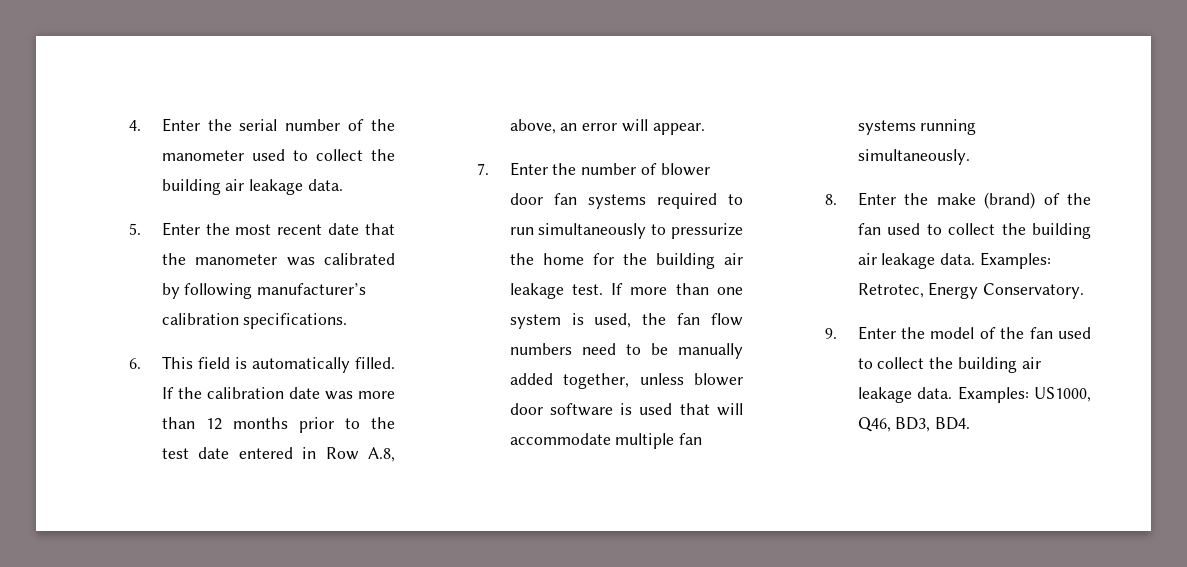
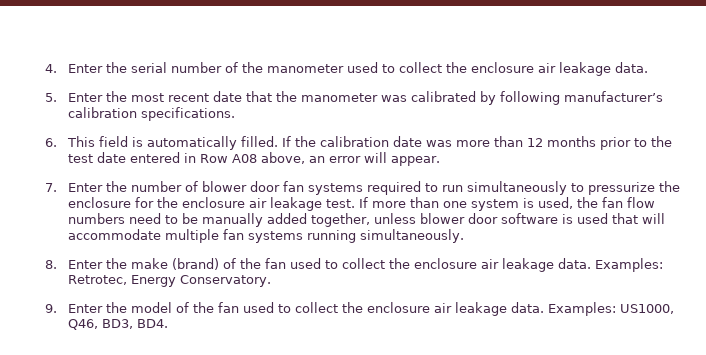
- 4. Enter the serial number of the manometer used to collect the building air leakage data.
+ 4. Enter the serial number of the manometer used to collect the enclosure air leakage data.
- If the calibration date was more than 12 months prior to the test date entered in Row A.8, above, an error will appear.
+ If the calibration date was more than 12 months prior to the test date entered in Row A08 above, an error will appear.
- 7. Enter the number of blower door fan systems required to run simultaneously to pressurize the home for the building air leakage test.
+ 7. Enter the number of blower door fan systems required to run simultaneously to pressurize the enclosure for the enclosure air leakage test.
- 8. Enter the make (brand) of the fan used to collect the building air leakage data.
+ 8. Enter the make (brand) of the fan used to collect the enclosure air leakage data.
- 9. Enter the model of the fan used to collect the building air leakage data.
+ 9. Enter the model of the fan used to collect the enclosure air leakage data.

